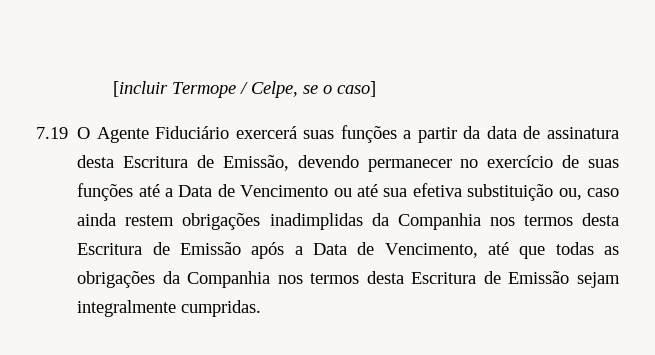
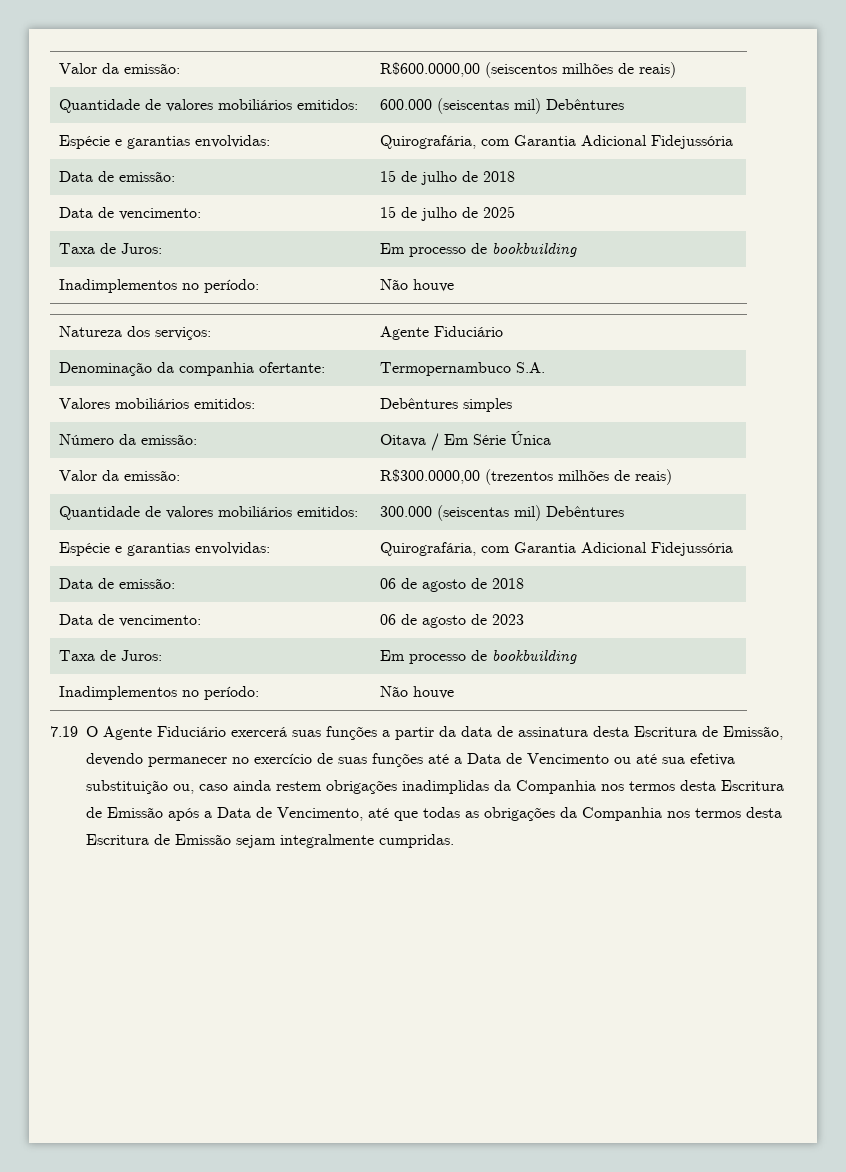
- [incluir Termope / Celpe, se o caso]
+ Valor da emissão: | R$600.0000,00 (seiscentos milhões de reais)
+ Quantidade de valores mobiliários emitidos: | 600.000 (seiscentas mil) Debêntures
+ Espécie e garantias envolvidas: | Quirografária, com Garantia Adicional Fidejussória
+ Data de emissão: | 15 de julho de 2018
+ Data de vencimento: | 15 de julho de 2025
+ Taxa de Juros: | Em processo de bookbuilding
+ Inadimplementos no período: | Não houve
+ Natureza dos serviços: | Agente Fiduciário
+ Denominação da companhia ofertante: | Termopernambuco S.A.
+ Valores mobiliários emitidos: | Debêntures simples
+ Número da emissão: | Oitava / Em Série Única
+ Valor da emissão: | R$300.0000,00 (trezentos milhões de reais)
+ Quantidade de valores mobiliários emitidos: | 300.000 (seiscentas mil) Debêntures
+ Espécie e garantias envolvidas: | Quirografária, com Garantia Adicional Fidejussória
+ Data de emissão: | 06 de agosto de 2018
+ Data de vencimento: | 06 de agosto de 2023
+ Taxa de Juros: | Em processo de bookbuilding
+ Inadimplementos no período: | Não houve

